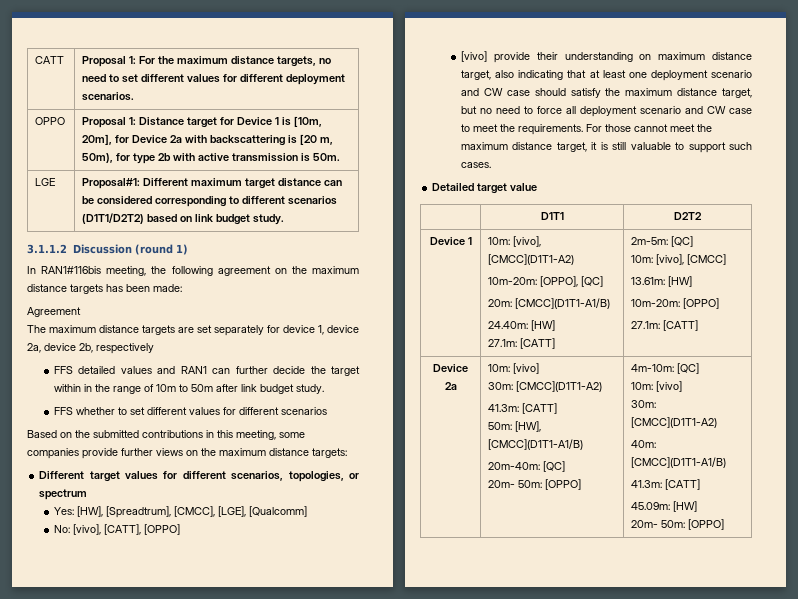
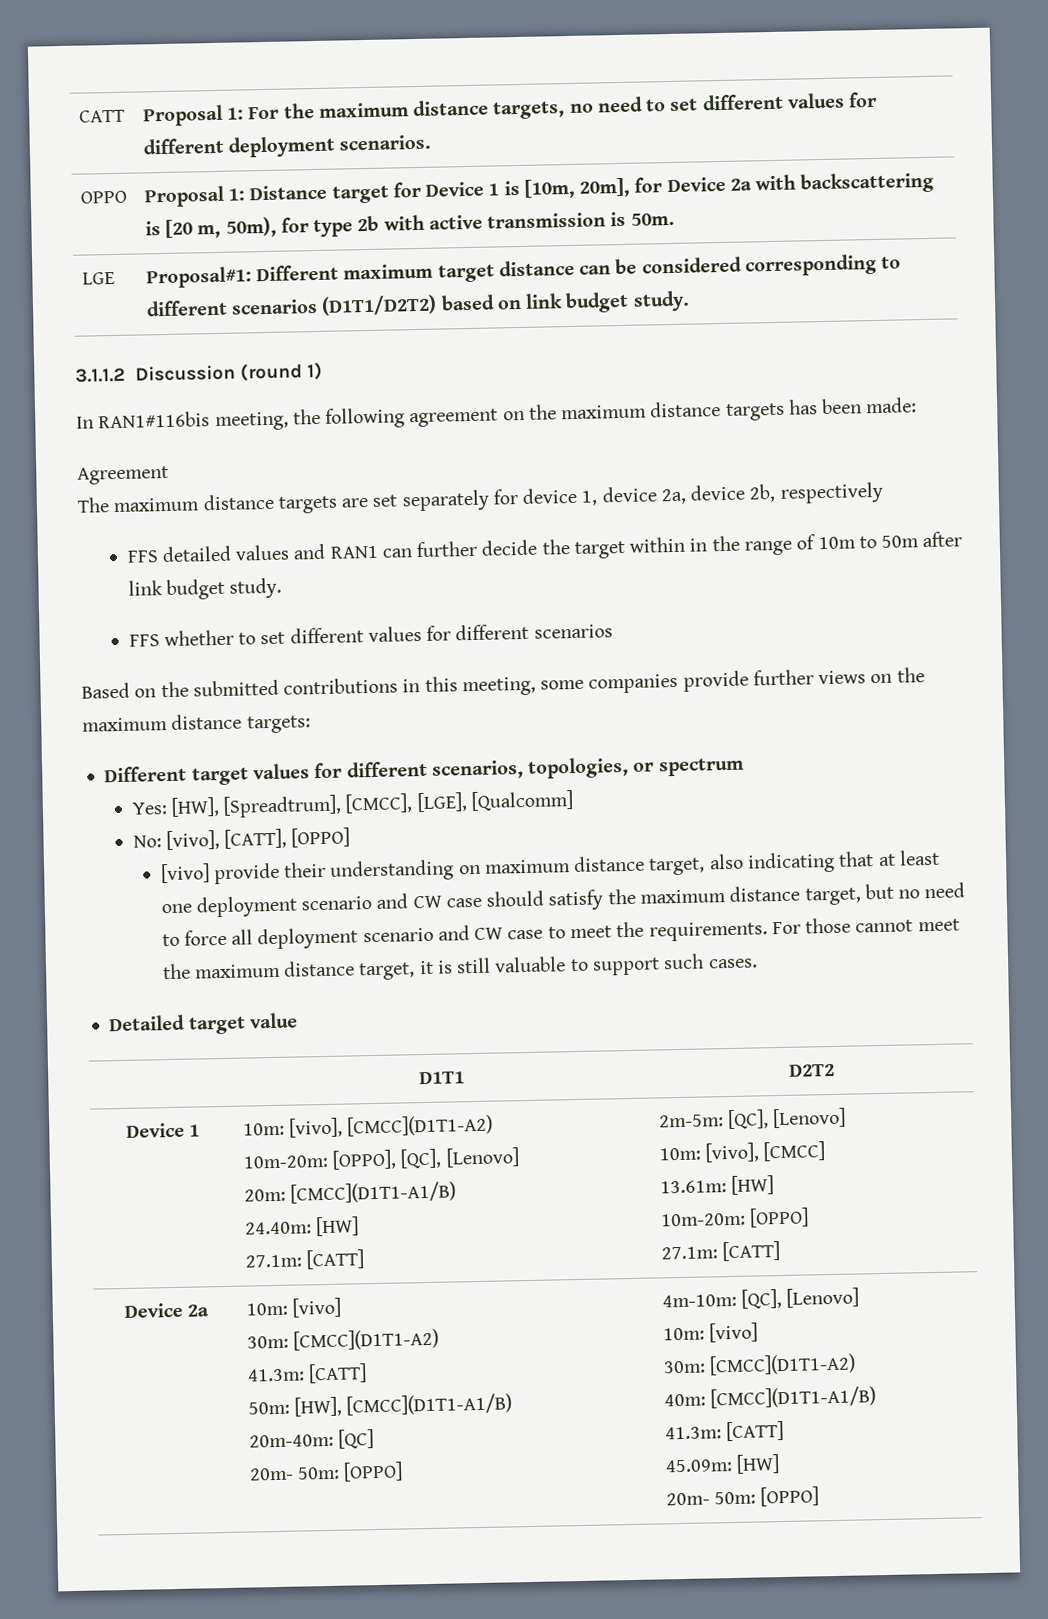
  Device 1 | 10m: [vivo], [CMCC](D1T1-A2)
- 10m-20m: [OPPO], [QC]
+ 10m-20m: [OPPO], [QC], [Lenovo]
  20m: [CMCC](D1T1-A1/B)
  24.40m: [HW]
- 27.1m: [CATT] | 2m-5m: [QC]
+ 27.1m: [CATT] | 2m-5m: [QC], [Lenovo]
  Device 2a | 10m: [vivo]
  30m: [CMCC](D1T1-A2)
  41.3m: [CATT]
  50m: [HW], [CMCC](D1T1-A1/B)
  20m-40m: [QC]
- 20m- 50m: [OPPO] | 4m-10m: [QC]
+ 20m- 50m: [OPPO] | 4m-10m: [QC], [Lenovo]

